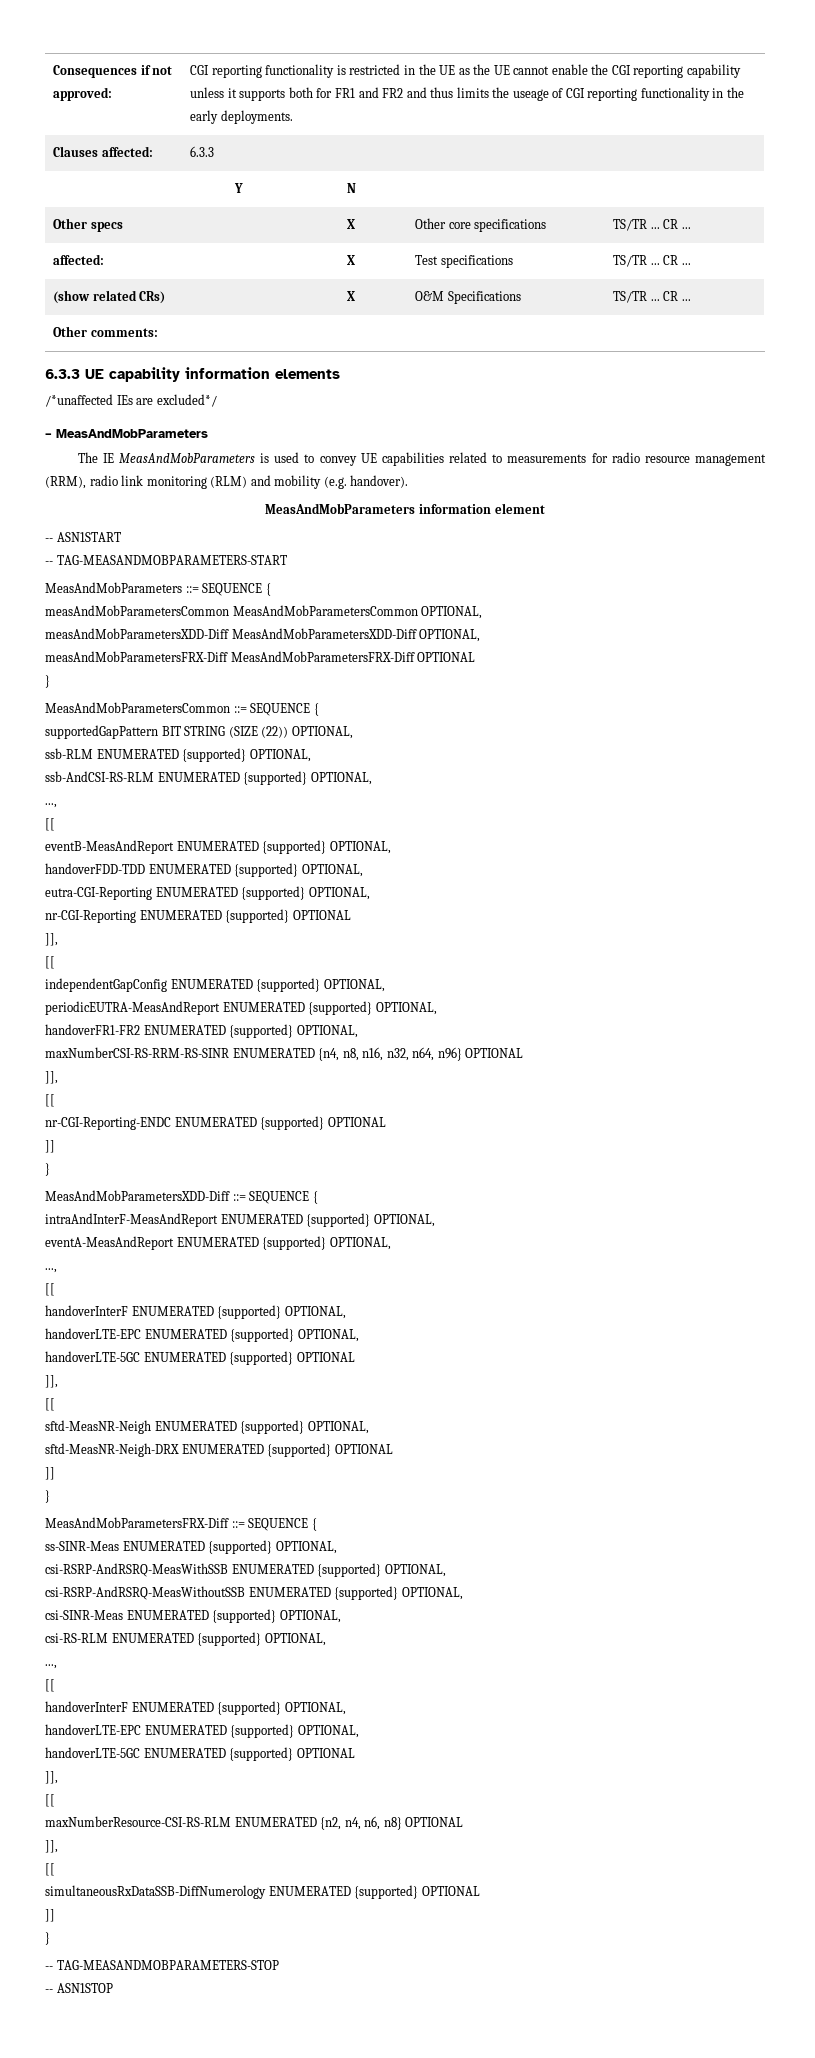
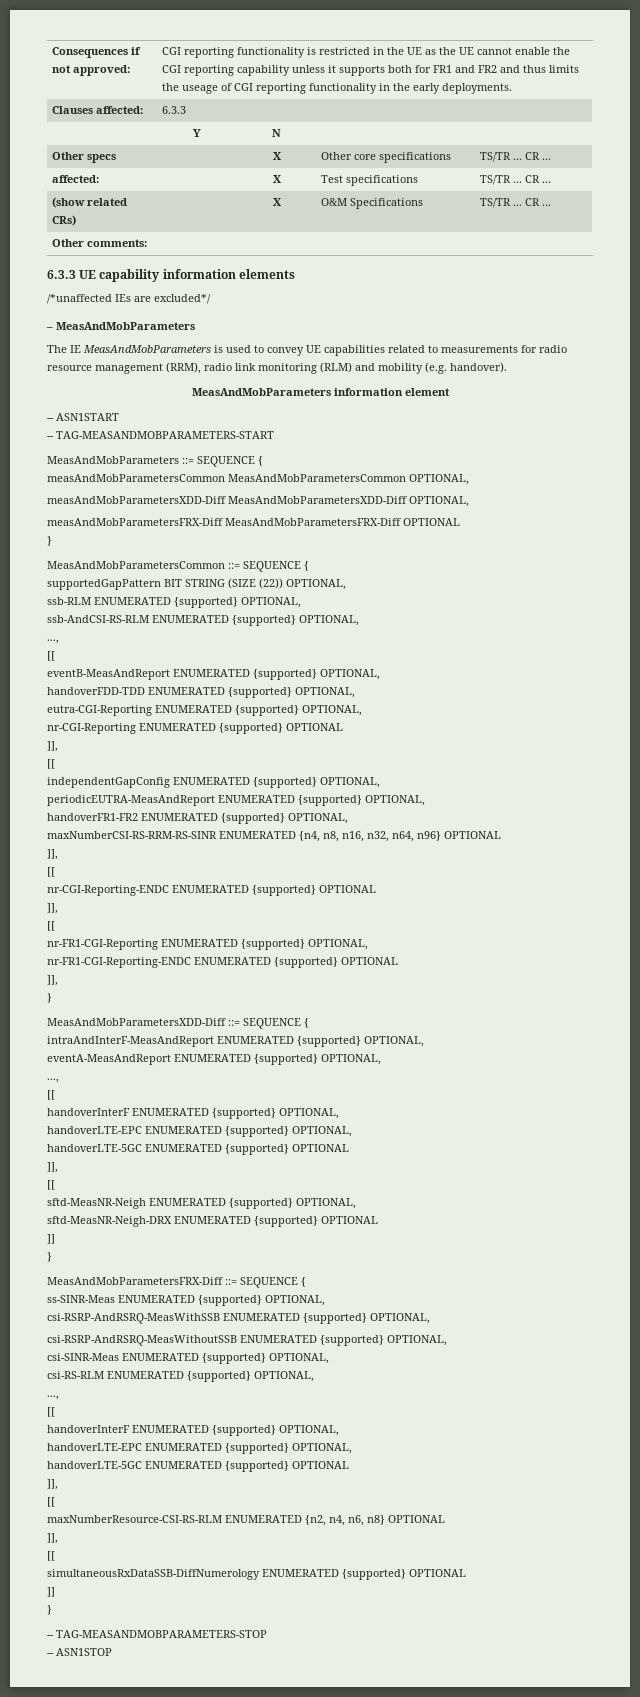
  nr-CGI-Reporting-ENDC ENUMERATED {supported} OPTIONAL
- ]]
+ ]],
+ [[
+ nr-FR1-CGI-Reporting ENUMERATED {supported} OPTIONAL,
+ nr-FR1-CGI-Reporting-ENDC ENUMERATED {supported} OPTIONAL
+ ]],

